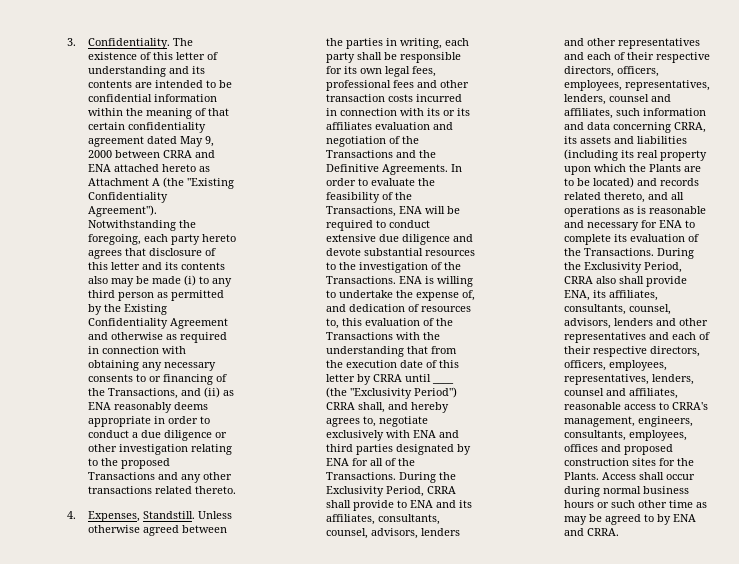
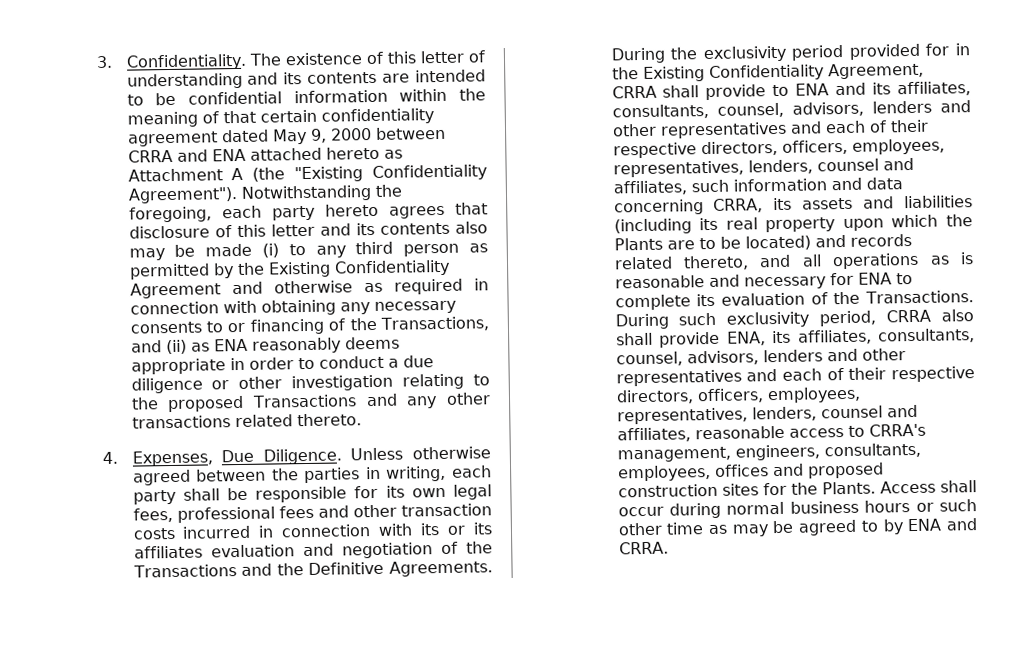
- 4. Expenses, Standstill.
+ 4. Expenses, Due Diligence.
- In order to evaluate the feasibility of the Transactions, ENA will be required to conduct extensive due diligence and devote substantial resources to the investigation of the Transactions. ENA is willing to undertake the expense of, and dedication of resources to, this evaluation of the Transactions with the understanding that from the execution date of this letter by CRRA until ____ (the "Exclusivity Period") CRRA shall, and hereby agrees to, negotiate exclusively with ENA and third parties designated by ENA for all of the Transactions. During the Exclusivity Period, CRRA shall provide to ENA and its affiliates, consultants, counsel, advisors, lenders and other representatives and each of their respective directors, officers, employees, representatives, lenders, counsel and affiliates, such information and data concerning CRRA, its assets and liabilities (including its real property upon which the Plants are to be located) and records related thereto, and all operations as is reasonable and necessary for ENA to complete its evaluation of the Transactions.
+ During the exclusivity period provided for in the Existing Confidentiality Agreement, CRRA shall provide to ENA and its affiliates, consultants, counsel, advisors, lenders and other representatives and each of their respective directors, officers, employees, representatives, lenders, counsel and affiliates, such information and data concerning CRRA, its assets and liabilities (including its real property upon which the Plants are to be located) and records related thereto, and all operations as is reasonable and necessary for ENA to complete its evaluation of the Transactions.
- During the Exclusivity Period, CRRA also shall provide ENA, its affiliates, consultants, counsel, advisors, lenders and other representatives and each of their respective directors, officers, employees, representatives, lenders, counsel and affiliates, reasonable access to CRRA's management, engineers, consultants, employees, offices and proposed construction sites for the Plants.
+ During such exclusivity period, CRRA also shall provide ENA, its affiliates, consultants, counsel, advisors, lenders and other representatives and each of their respective directors, officers, employees, representatives, lenders, counsel and affiliates, reasonable access to CRRA's management, engineers, consultants, employees, offices and proposed construction sites for the Plants.

